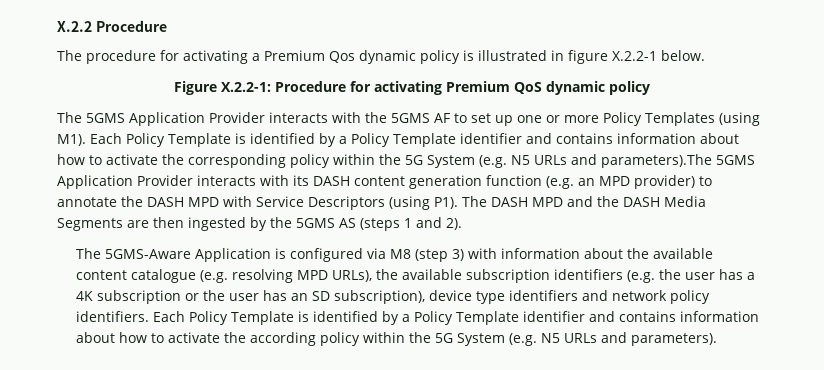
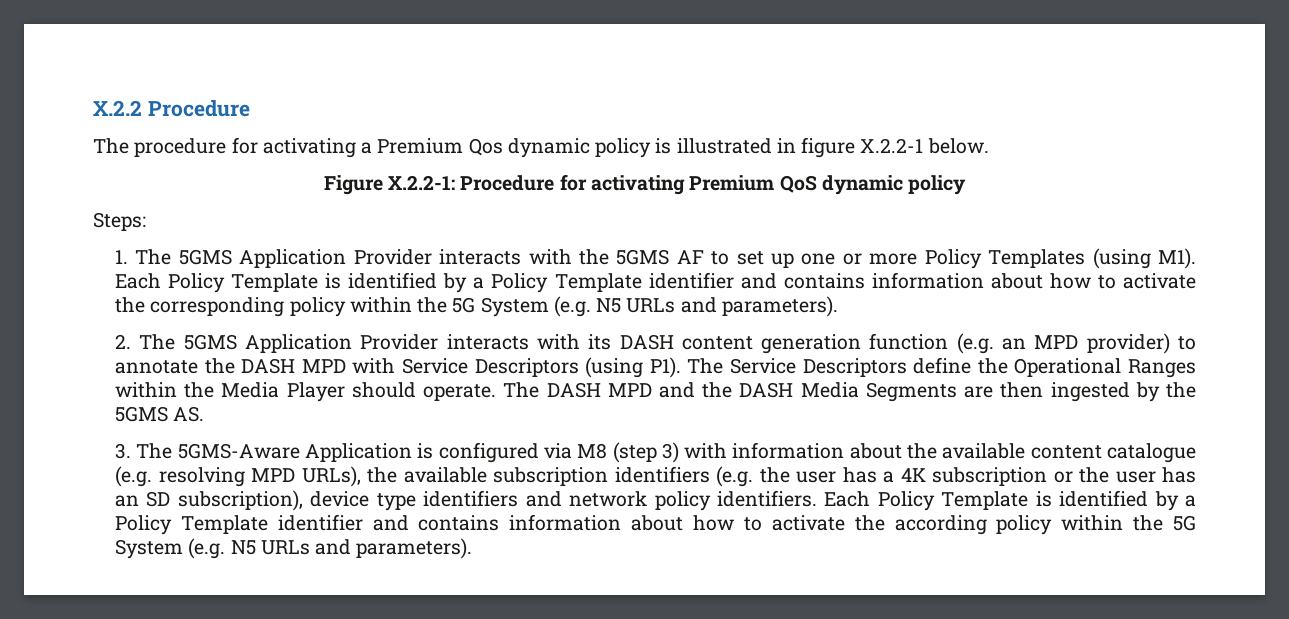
- The 5GMS Application Provider interacts with the 5GMS AF to set up one or more Policy Templates (using M1). Each Policy Template is identified by a Policy Template identifier and contains information about how to activate the corresponding policy within the 5G System (e.g. N5 URLs and parameters).The 5GMS Application Provider interacts with its DASH content generation function (e.g. an MPD provider) to annotate the DASH MPD with Service Descriptors (using P1). The DASH MPD and the DASH Media Segments are then ingested by the 5GMS AS (steps 1 and 2).
- The 5GMS-Aware Application is configured via M8 (step 3) with information about the available content catalogue (e.g. resolving MPD URLs), the available subscription identifiers (e.g. the user has a 4K subscription or the user has an SD subscription), device type identifiers and network policy identifiers.
+ Steps:
+ 1. The 5GMS Application Provider interacts with the 5GMS AF to set up one or more Policy Templates (using M1). Each Policy Template is identified by a Policy Template identifier and contains information about how to activate the corresponding policy within the 5G System (e.g. N5 URLs and parameters).
+ 2. The 5GMS Application Provider interacts with its DASH content generation function (e.g. an MPD provider) to annotate the DASH MPD with Service Descriptors (using P1). The Service Descriptors define the Operational Ranges within the Media Player should operate. The DASH MPD and the DASH Media Segments are then ingested by the 5GMS AS.
+ 3. The 5GMS-Aware Application is configured via M8 (step 3) with information about the available content catalogue (e.g. resolving MPD URLs), the available subscription identifiers (e.g. the user has a 4K subscription or the user has an SD subscription), device type identifiers and network policy identifiers.

